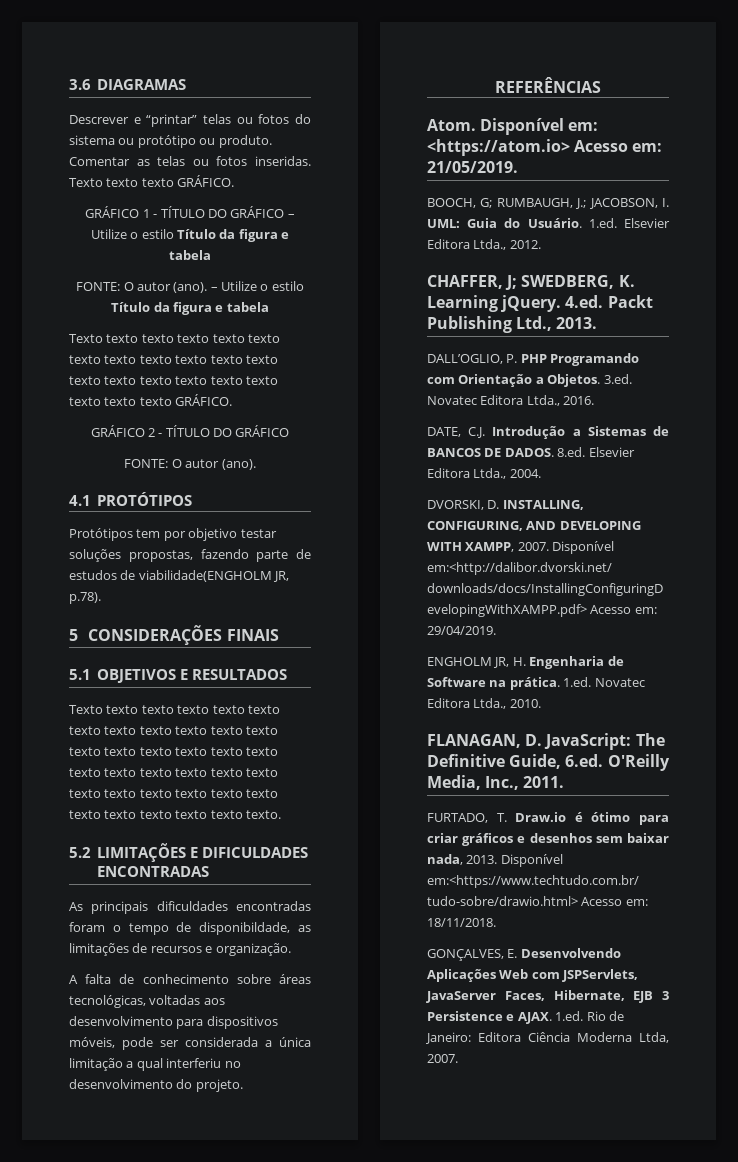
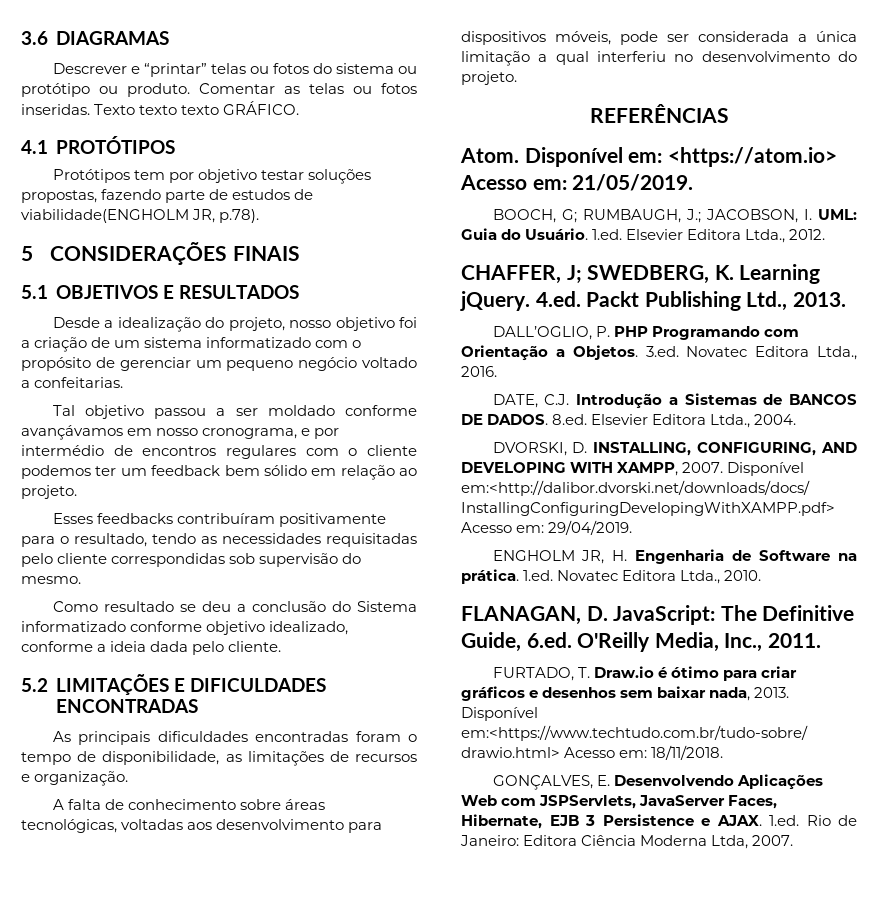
- GRÁFICO 1 - TÍTULO DO GRÁFICO – Utilize o estilo Título da figura e tabela
- FONTE: O autor (ano). – Utilize o estilo Título da figura e tabela
- Texto texto texto texto texto texto texto texto texto texto texto texto texto texto texto texto texto texto texto texto texto GRÁFICO.
- GRÁFICO 2 - TÍTULO DO GRÁFICO
- FONTE: O autor (ano).
- Texto texto texto texto texto texto texto texto texto texto texto texto texto texto texto texto texto texto texto texto texto texto texto texto texto texto texto texto texto texto texto texto texto texto texto texto.
+ Desde a idealização do projeto, nosso objetivo foi a criação de um sistema informatizado com o propósito de gerenciar um pequeno negócio voltado a confeitarias.
+ Tal objetivo passou a ser moldado conforme avançávamos em nosso cronograma, e por intermédio de encontros regulares com o cliente podemos ter um feedback bem sólido em relação ao projeto.
+ Esses feedbacks contribuíram positivamente para o resultado, tendo as necessidades requisitadas pelo cliente correspondidas sob supervisão do mesmo.
+ Como resultado se deu a conclusão do Sistema informatizado conforme objetivo idealizado, conforme a ideia dada pelo cliente.
- As principais dificuldades encontradas foram o tempo de disponibildade, as limitações de recursos e organização.
+ As principais dificuldades encontradas foram o tempo de disponibilidade, as limitações de recursos e organização.

